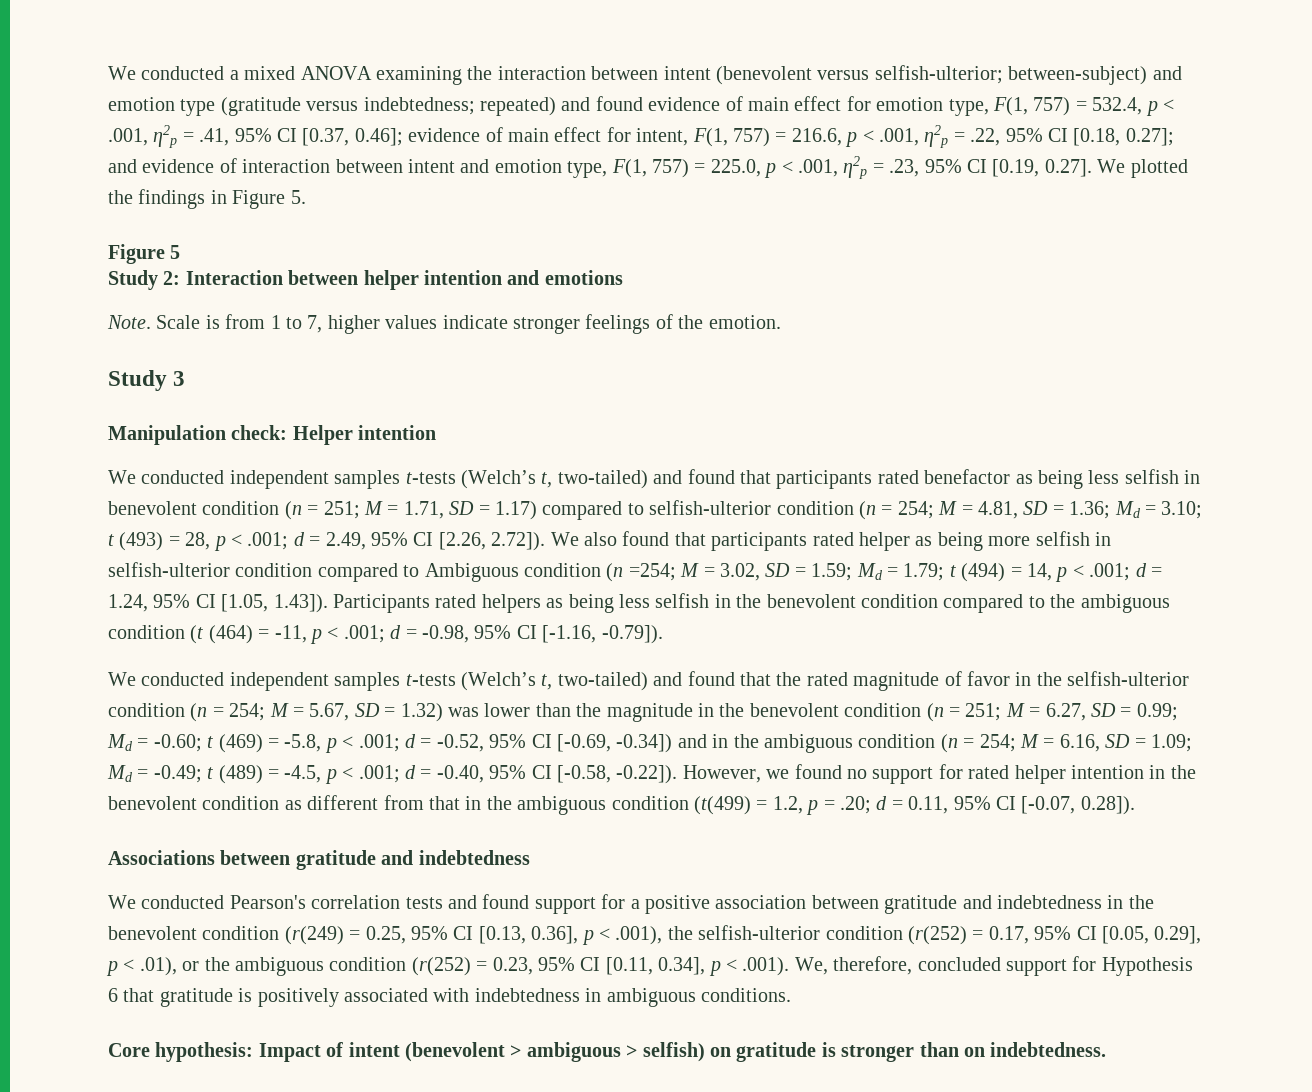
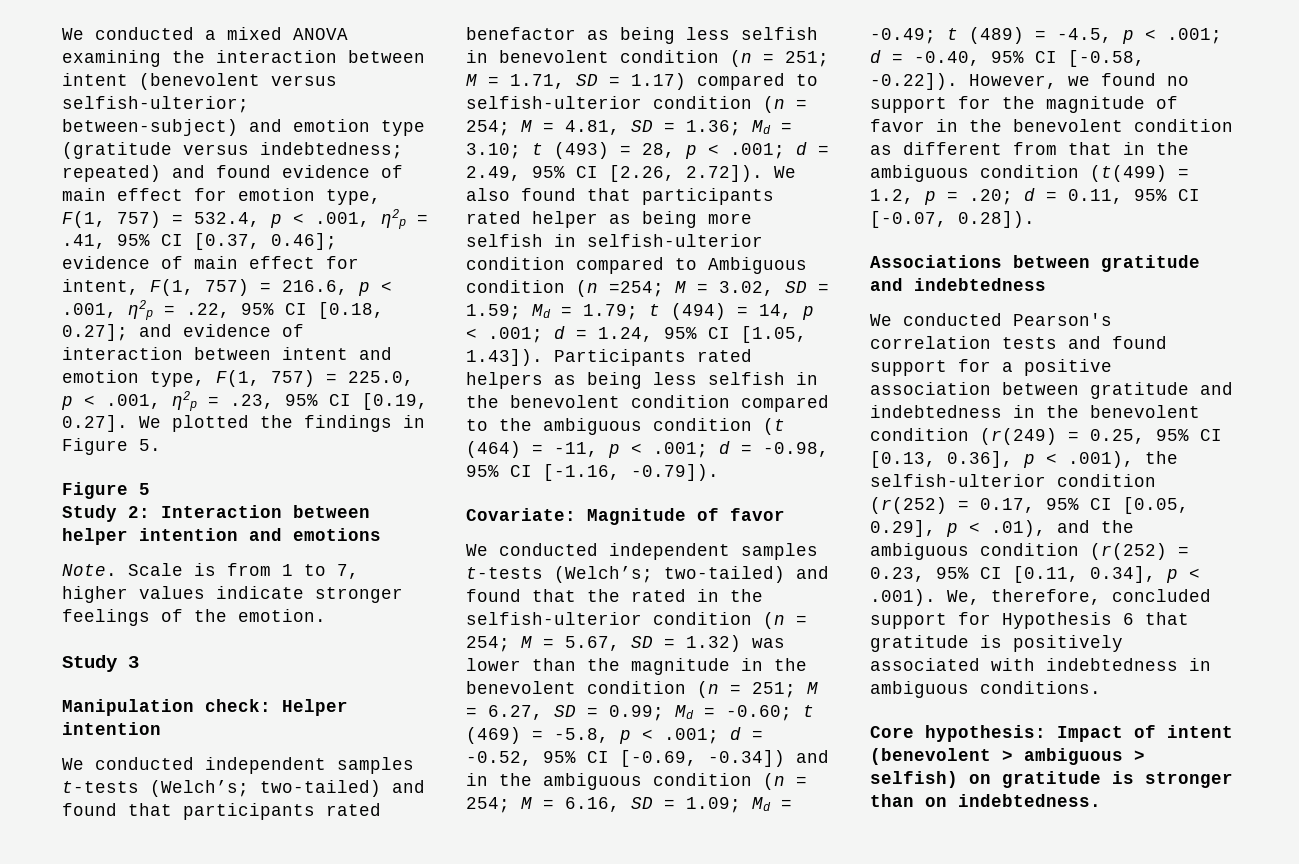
- We conducted independent samples t-tests (Welch’s t, two-tailed) and found that participants rated benefactor as being less selfish in benevolent condition (n = 251;
+ We conducted independent samples t-tests (Welch’s; two-tailed) and found that participants rated benefactor as being less selfish in benevolent condition (n = 251;
- We conducted independent samples t-tests (Welch’s t, two-tailed) and found that the rated magnitude of favor in the selfish-ulterior condition (n = 254;
+ Covariate: Magnitude of favor
+ We conducted independent samples t-tests (Welch’s; two-tailed) and found that the rated in the selfish-ulterior condition (n = 254;
- d = -0.40, 95% CI [-0.58, -0.22]). However, we found no support for rated helper intention in the benevolent condition as different from that in the ambiguous condition (t(499) = 1.2, p = .20;
+ d = -0.40, 95% CI [-0.58, -0.22]). However, we found no support for the magnitude of favor in the benevolent condition as different from that in the ambiguous condition (t(499) = 1.2, p = .20;
- We conducted Pearson's correlation tests and found support for a positive association between gratitude and indebtedness in the benevolent condition (r(249) = 0.25, 95% CI [0.13, 0.36], p < .001), the selfish-ulterior condition (r(252) = 0.17, 95% CI [0.05, 0.29], p < .01), or the ambiguous condition (r(252) = 0.23, 95% CI [0.11, 0.34], p < .001). We, therefore, concluded support for Hypothesis 6 that gratitude is positively associated with indebtedness in ambiguous conditions.
+ We conducted Pearson's correlation tests and found support for a positive association between gratitude and indebtedness in the benevolent condition (r(249) = 0.25, 95% CI [0.13, 0.36], p < .001), the selfish-ulterior condition (r(252) = 0.17, 95% CI [0.05, 0.29], p < .01), and the ambiguous condition (r(252) = 0.23, 95% CI [0.11, 0.34], p < .001). We, therefore, concluded support for Hypothesis 6 that gratitude is positively associated with indebtedness in ambiguous conditions.

